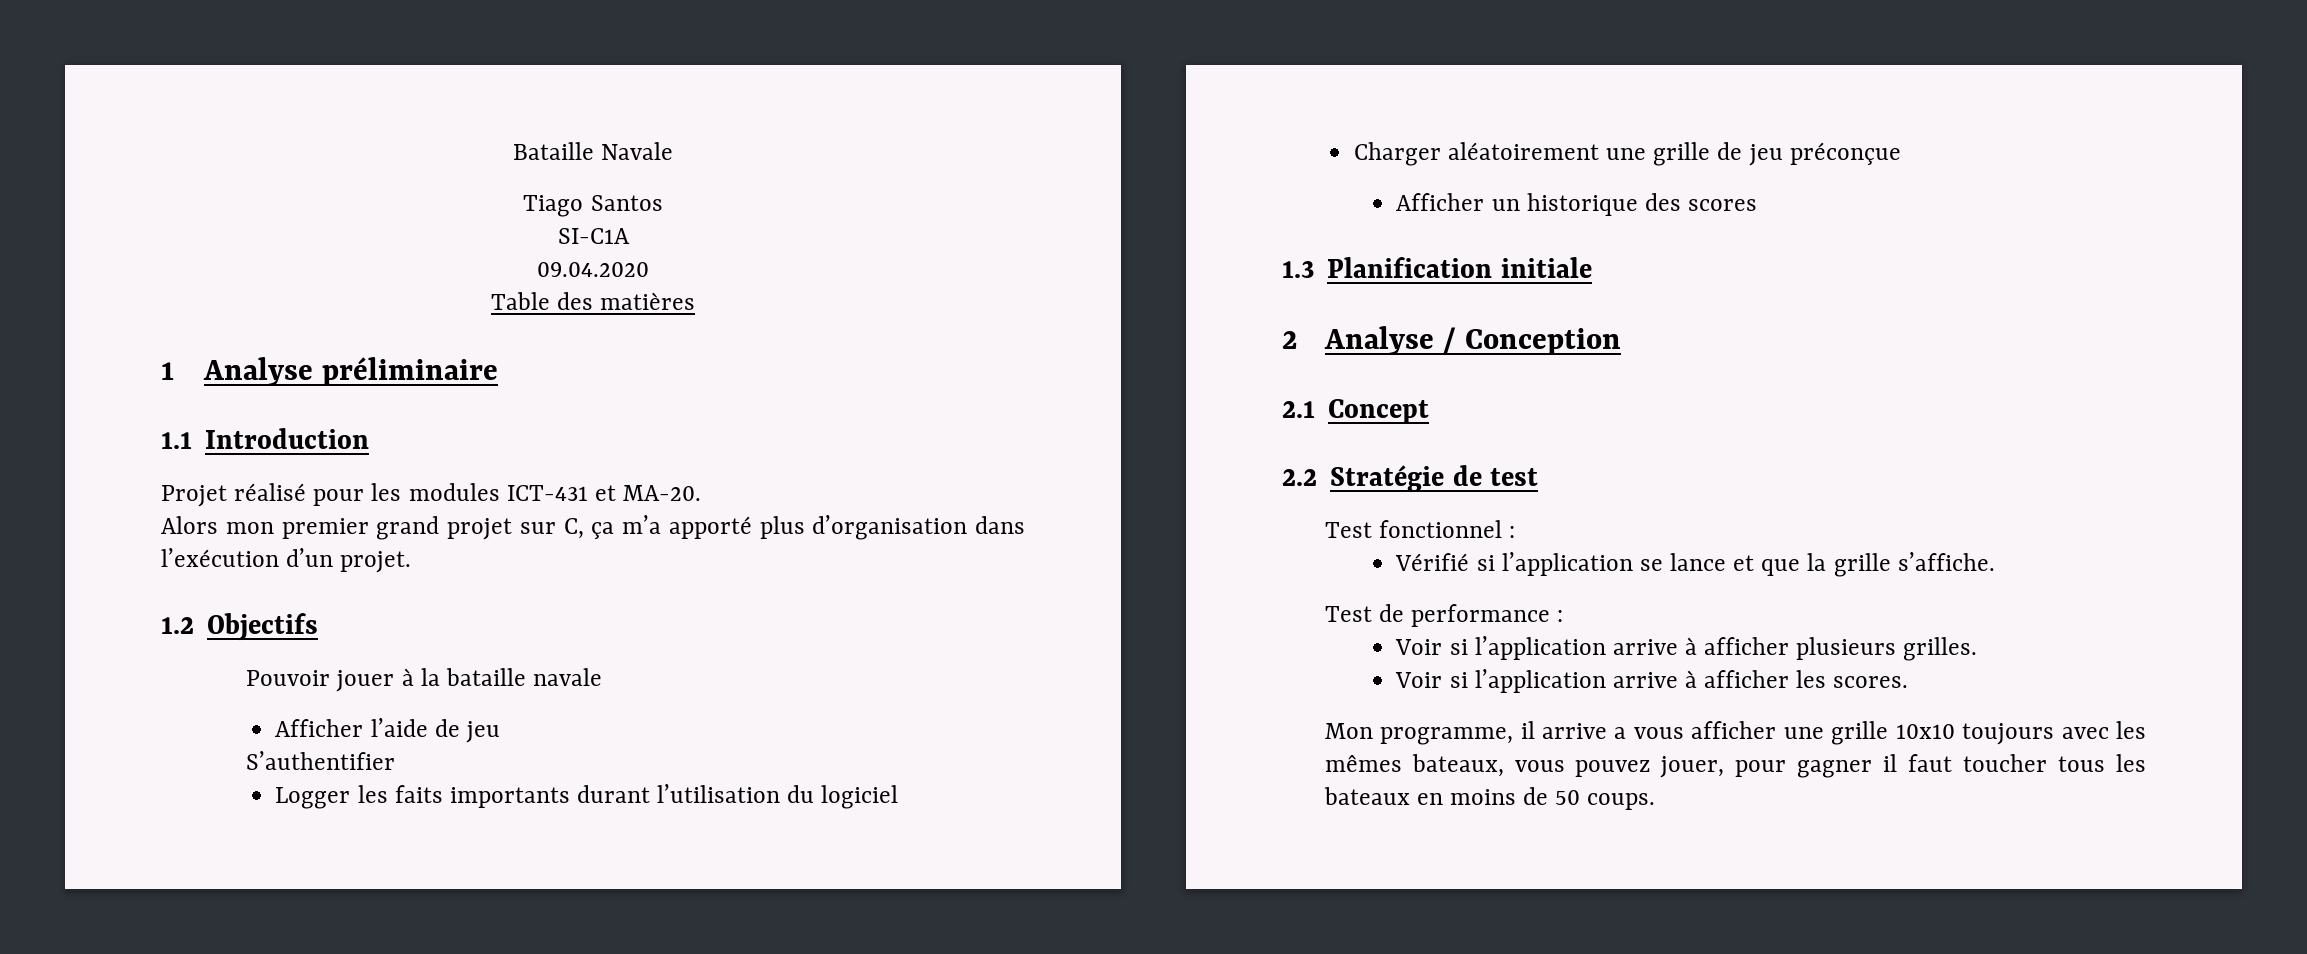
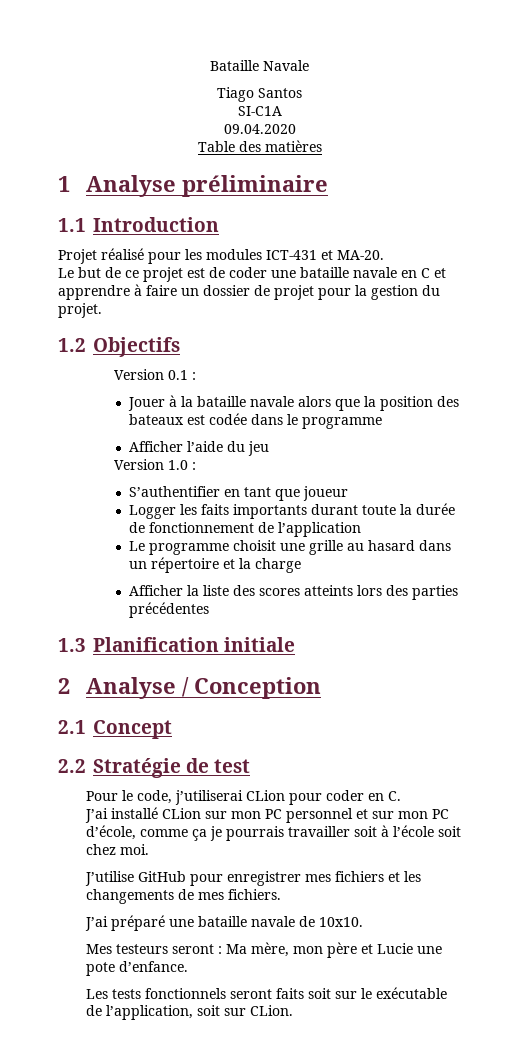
- Alors mon premier grand projet sur C, ça m’a apporté plus d’organisation dans l’exécution d’un projet.
+ Le but de ce projet est de coder une bataille navale en C et apprendre à faire un dossier de projet pour la gestion du projet.
- Pouvoir jouer à la bataille navale
+ Version 0.1 :
+ Jouer à la bataille navale alors que la position des bateaux est codée dans le programme
- Afficher l’aide de jeu
+ Afficher l’aide du jeu
- S’authentifier
+ Version 1.0 :
+ S’authentifier en tant que joueur
- Logger les faits importants durant l’utilisation du logiciel
- Charger aléatoirement une grille de jeu préconçue
- Afficher un historique des scores
+ Logger les faits importants durant toute la durée de fonctionnement de l’application
+ Le programme choisit une grille au hasard dans un répertoire et la charge
+ Afficher la liste des scores atteints lors des parties précédentes
- Test fonctionnel :
- Vérifié si l’application se lance et que la grille s’affiche.
- Test de performance :
- Voir si l’application arrive à afficher plusieurs grilles.
- Voir si l’application arrive à afficher les scores.
- Mon programme, il arrive a vous afficher une grille 10x10 toujours avec les mêmes bateaux, vous pouvez jouer, pour gagner il faut toucher tous les bateaux en moins de 50 coups.
+ Pour le code, j’utiliserai CLion pour coder en C.
+ J’ai installé CLion sur mon PC personnel et sur mon PC d’école, comme ça je pourrais travailler soit à l’école soit chez moi.
+ J’utilise GitHub pour enregistrer mes fichiers et les changements de mes fichiers.
+ J’ai préparé une bataille navale de 10x10.
+ Mes testeurs seront : Ma mère, mon père et Lucie une pote d’enfance.
+ Les tests fonctionnels seront faits soit sur le exécutable de l’application, soit sur CLion.

